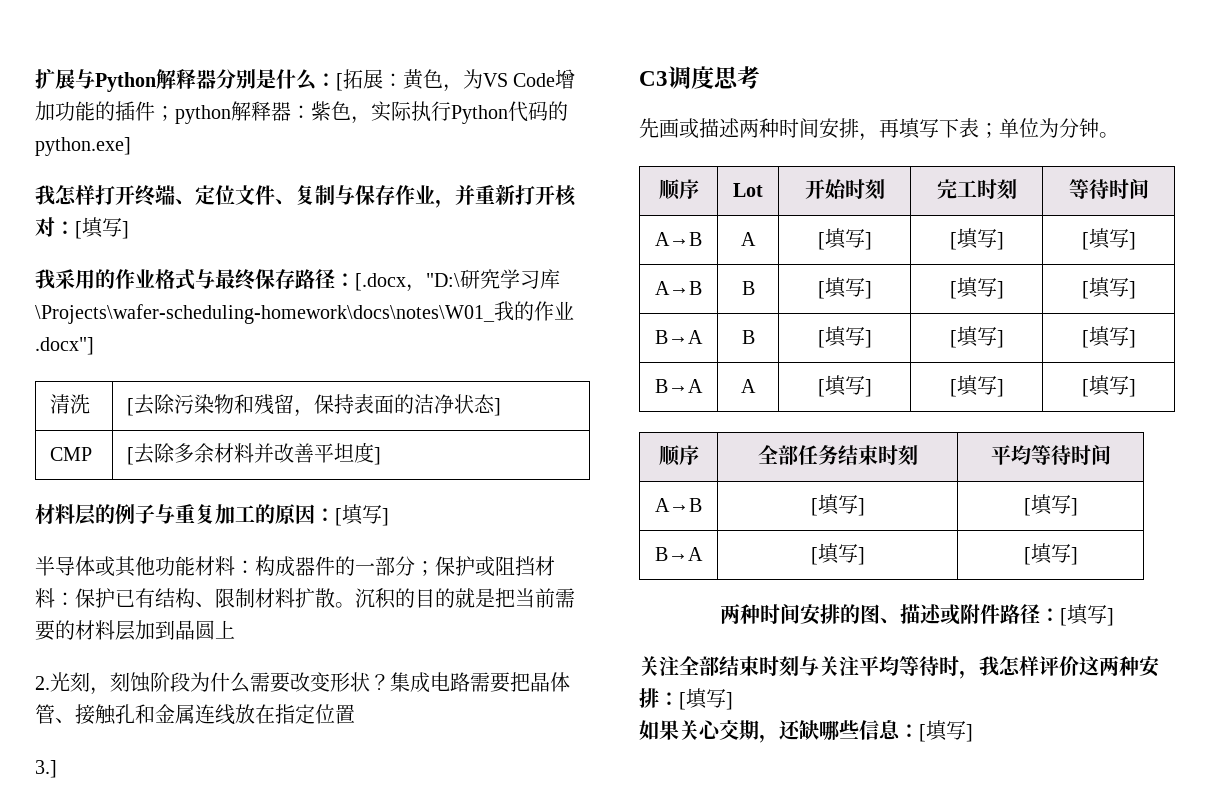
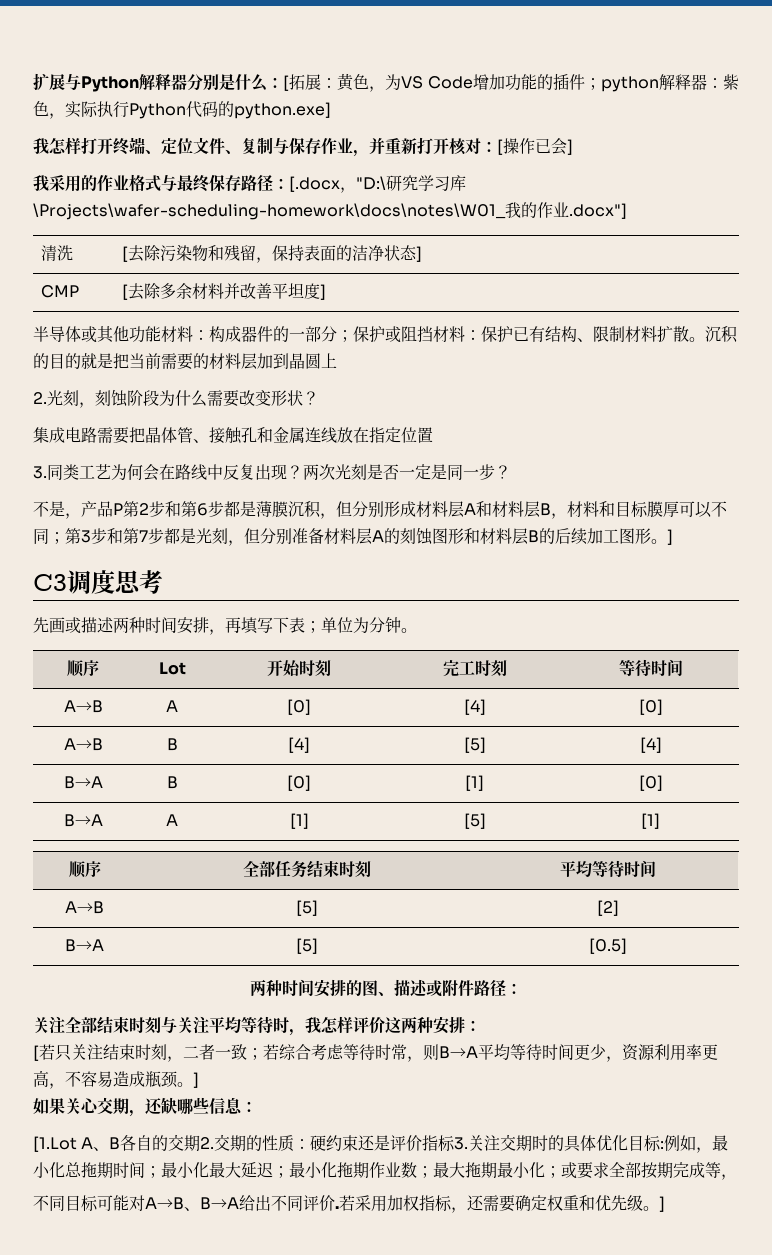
- 我怎样打开终端、定位文件、复制与保存作业，并重新打开核对：[填写]
+ 我怎样打开终端、定位文件、复制与保存作业，并重新打开核对：[操作已会]
- 材料层的例子与重复加工的原因：[填写]
- 2.光刻，刻蚀阶段为什么需要改变形状？集成电路需要把晶体管、接触孔和金属连线放在指定位置
+ 2.光刻，刻蚀阶段为什么需要改变形状？
+ 集成电路需要把晶体管、接触孔和金属连线放在指定位置
- 3.]
+ 3.同类工艺为何会在路线中反复出现？两次光刻是否一定是同一步？
+ 不是，产品P第2步和第6步都是薄膜沉积，但分别形成材料层A和材料层B，材料和目标膜厚可以不同；第3步和第7步都是光刻，但分别准备材料层A的刻蚀图形和材料层B的后续加工图形。]
- A→B | A | [填写] | [填写] | [填写]
- A→B | B | [填写] | [填写] | [填写]
- B→A | B | [填写] | [填写] | [填写]
- B→A | A | [填写] | [填写] | [填写]
+ A→B | A | [0] | [4] | [0]
+ A→B | B | [4] | [5] | [4]
+ B→A | B | [0] | [1] | [0]
+ B→A | A | [1] | [5] | [1]
- A→B | [填写] | [填写]
- B→A | [填写] | [填写]
+ A→B | [5] | [2]
+ B→A | [5] | [0.5]
- 两种时间安排的图、描述或附件路径：[填写]
+ 两种时间安排的图、描述或附件路径：
- 关注全部结束时刻与关注平均等待时，我怎样评价这两种安排：[填写]
+ 关注全部结束时刻与关注平均等待时，我怎样评价这两种安排：
+ [若只关注结束时刻，二者一致；若综合考虑等待时常，则B→A平均等待时间更少，资源利用率更高，不容易造成瓶颈。]
- 如果关心交期，还缺哪些信息：[填写]
+ 如果关心交期，还缺哪些信息：
+ [1.Lot A、B各自的交期2.交期的性质：硬约束还是评价指标3.关注交期时的具体优化目标:例如，最小化总拖期时间；最小化最大延迟；最小化拖期作业数；最大拖期最小化；或要求全部按期完成等，
+ 不同目标可能对A→B、B→A给出不同评价.若采用加权指标，还需要确定权重和优先级。]

